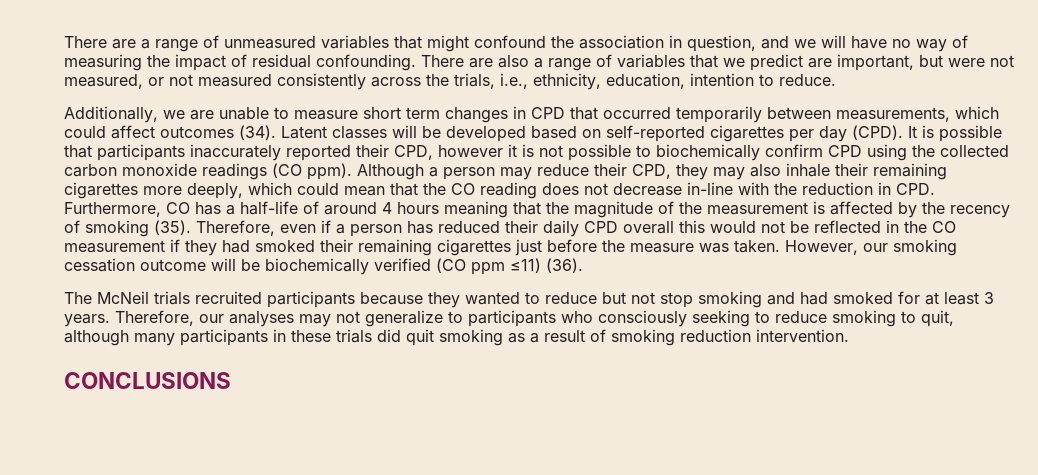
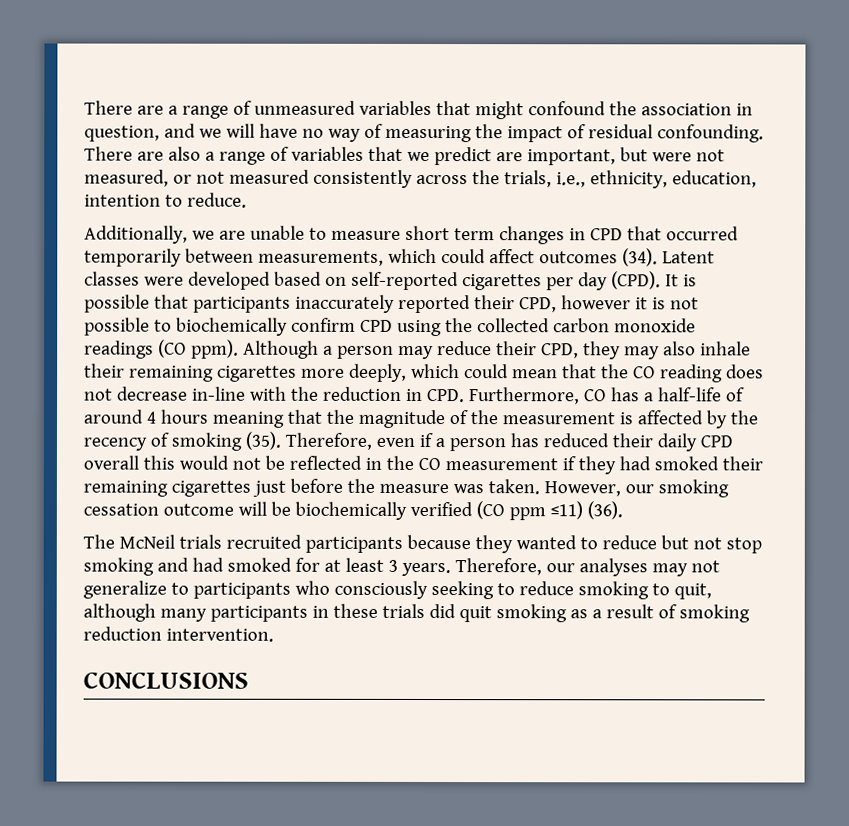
- Latent classes will be developed based on self-reported cigarettes per day (CPD).
+ Latent classes were developed based on self-reported cigarettes per day (CPD).

